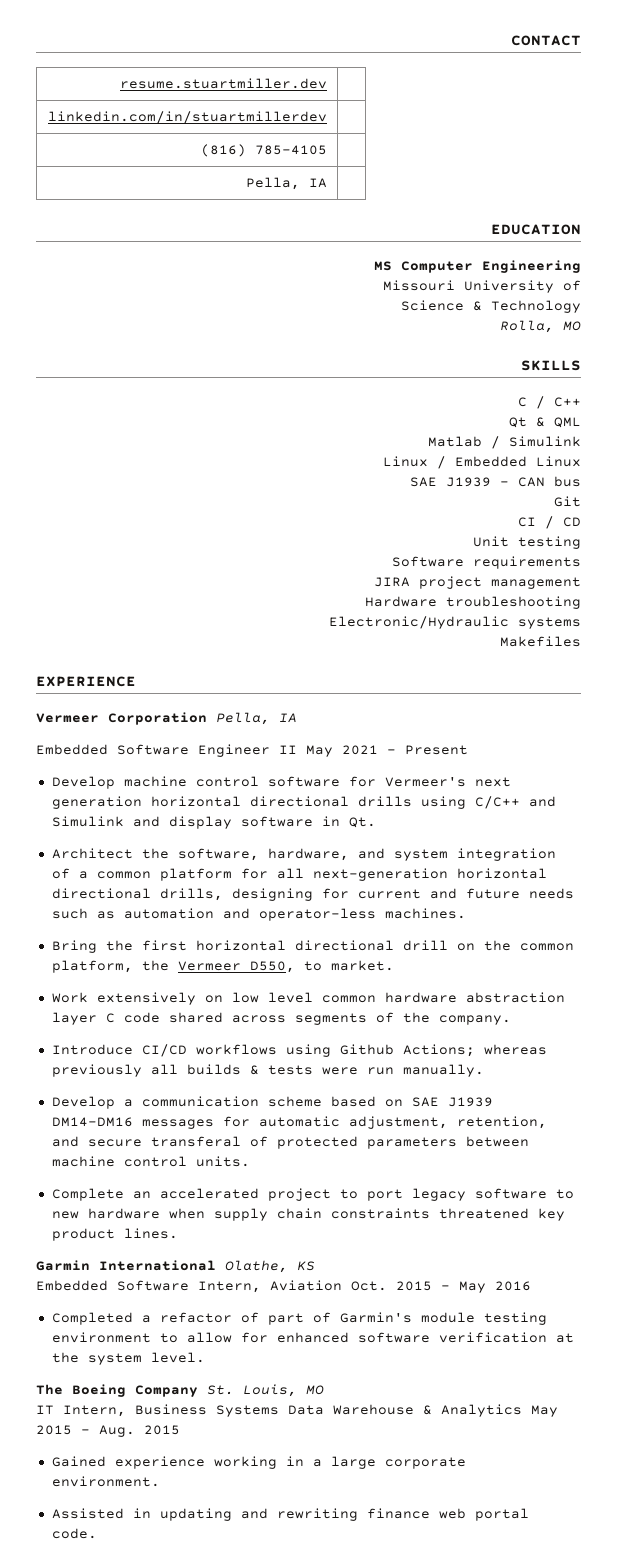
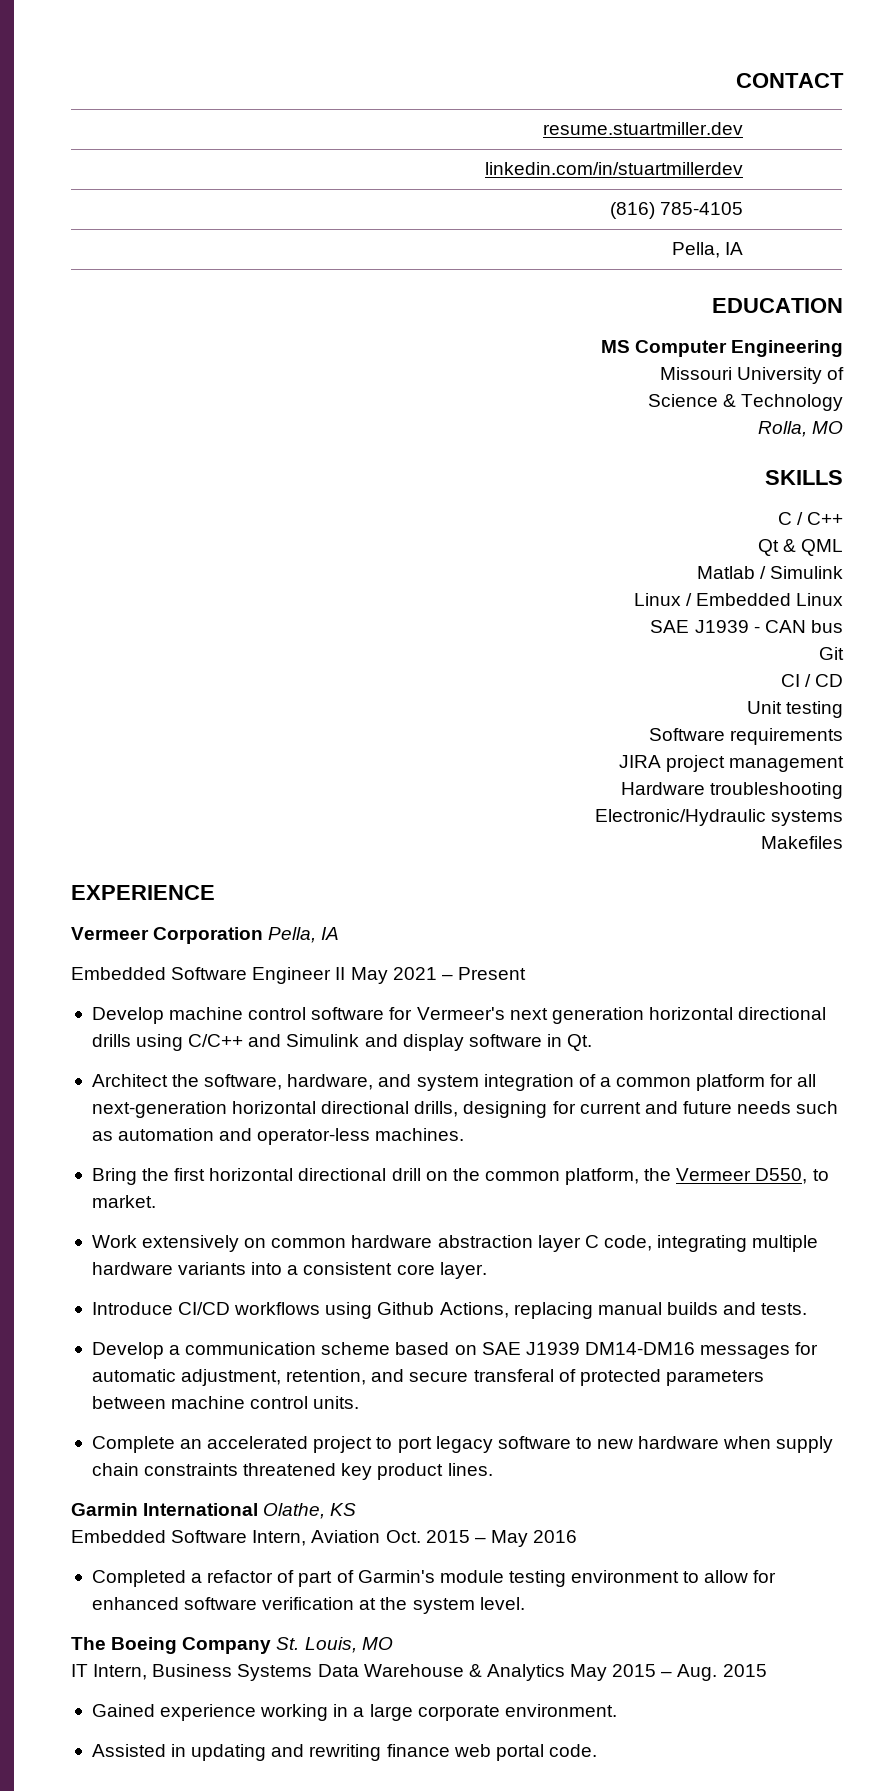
- Work extensively on low level common hardware abstraction layer C code shared across segments of the company.
+ Work extensively on common hardware abstraction layer C code, integrating multiple hardware variants into a consistent core layer.
- Introduce CI/CD workflows using Github Actions; whereas previously all builds & tests were run manually.
+ Introduce CI/CD workflows using Github Actions, replacing manual builds and tests.

